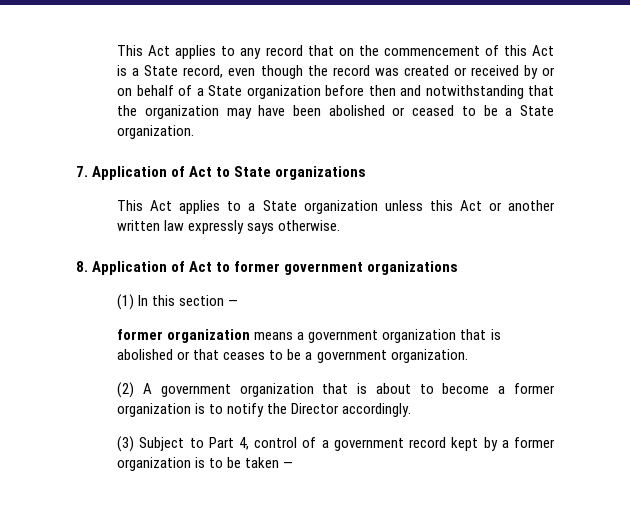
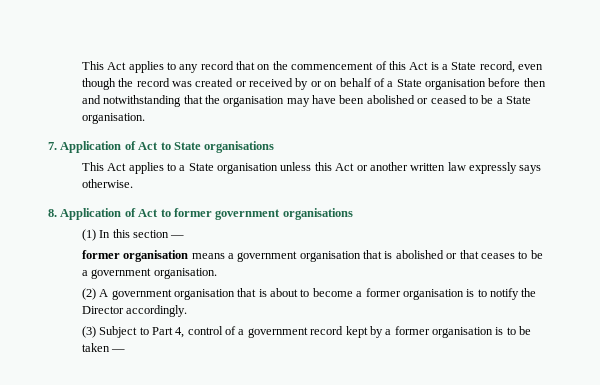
- This Act applies to any record that on the commencement of this Act is a State record, even though the record was created or received by or on behalf of a State organization before then and notwithstanding that the organization may have been abolished or ceased to be a State organization.
+ This Act applies to any record that on the commencement of this Act is a State record, even though the record was created or received by or on behalf of a State organisation before then and notwithstanding that the organisation may have been abolished or ceased to be a State organisation.
- 7. Application of Act to State organizations
+ 7. Application of Act to State organisations
- This Act applies to a State organization unless this Act or another written law expressly says otherwise.
+ This Act applies to a State organisation unless this Act or another written law expressly says otherwise.
- 8. Application of Act to former government organizations
+ 8. Application of Act to former government organisations
- former organization means a government organization that is abolished or that ceases to be a government organization.
+ former organisation means a government organisation that is abolished or that ceases to be a government organisation.
- (2) A government organization that is about to become a former organization is to notify the Director accordingly.
+ (2) A government organisation that is about to become a former organisation is to notify the Director accordingly.
- (3) Subject to Part 4, control of a government record kept by a former organization is to be taken —
+ (3) Subject to Part 4, control of a government record kept by a former organisation is to be taken —

